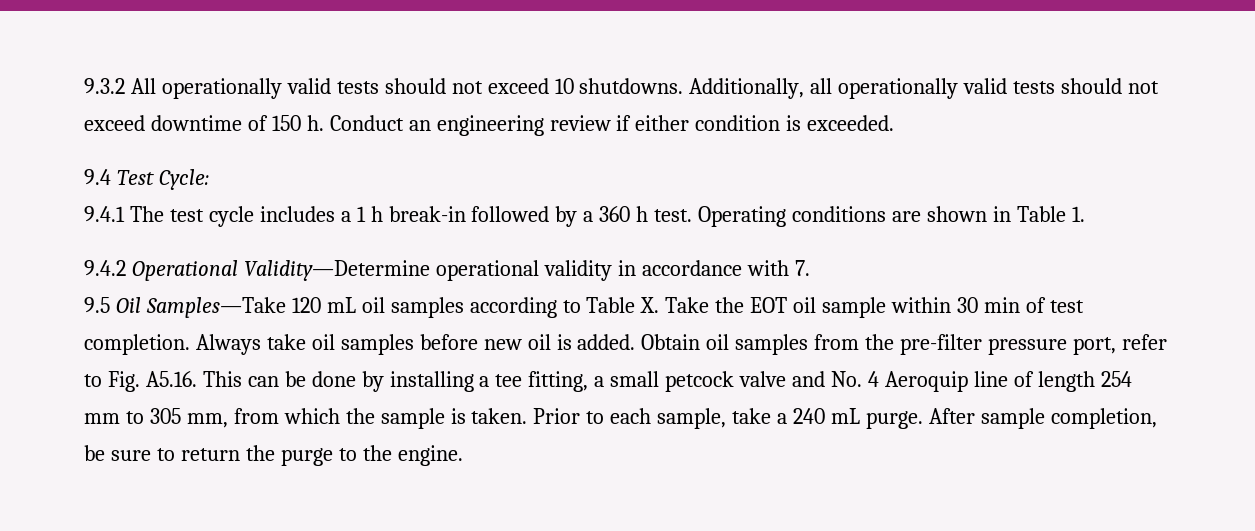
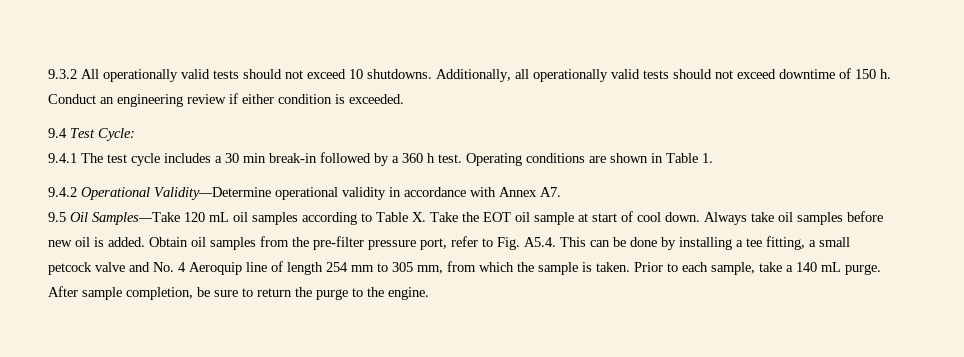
- 9.4.1 The test cycle includes a 1 h break-in followed by a 360 h test.
+ 9.4.1 The test cycle includes a 30 min break-in followed by a 360 h test.
- 9.4.2 Operational Validity—Determine operational validity in accordance with 7.
+ 9.4.2 Operational Validity—Determine operational validity in accordance with Annex A7.
- 9.5 Oil Samples—Take 120 mL oil samples according to Table X. Take the EOT oil sample within 30 min of test completion.
+ 9.5 Oil Samples—Take 120 mL oil samples according to Table X. Take the EOT oil sample at start of cool down.
- Obtain oil samples from the pre-filter pressure port, refer to Fig. A5.16. This can be done by installing a tee fitting, a small petcock valve and No. 4 Aeroquip line of length 254 mm to 305 mm, from which the sample is taken.
+ Obtain oil samples from the pre-filter pressure port, refer to Fig. A5.4. This can be done by installing a tee fitting, a small petcock valve and No. 4 Aeroquip line of length 254 mm to 305 mm, from which the sample is taken.
- Prior to each sample, take a 240 mL purge.
+ Prior to each sample, take a 140 mL purge.

